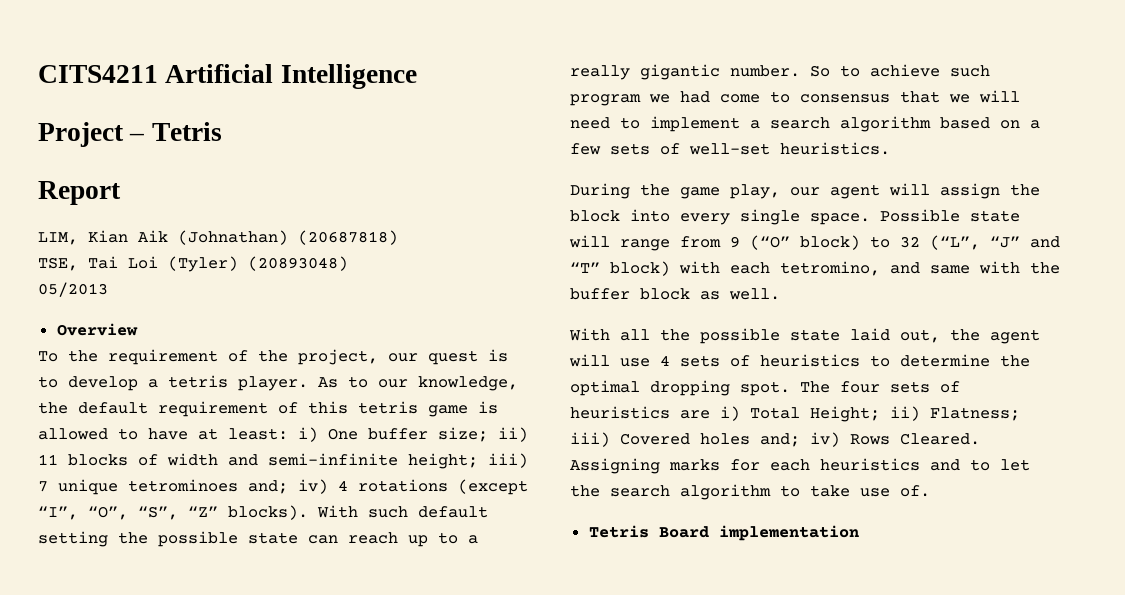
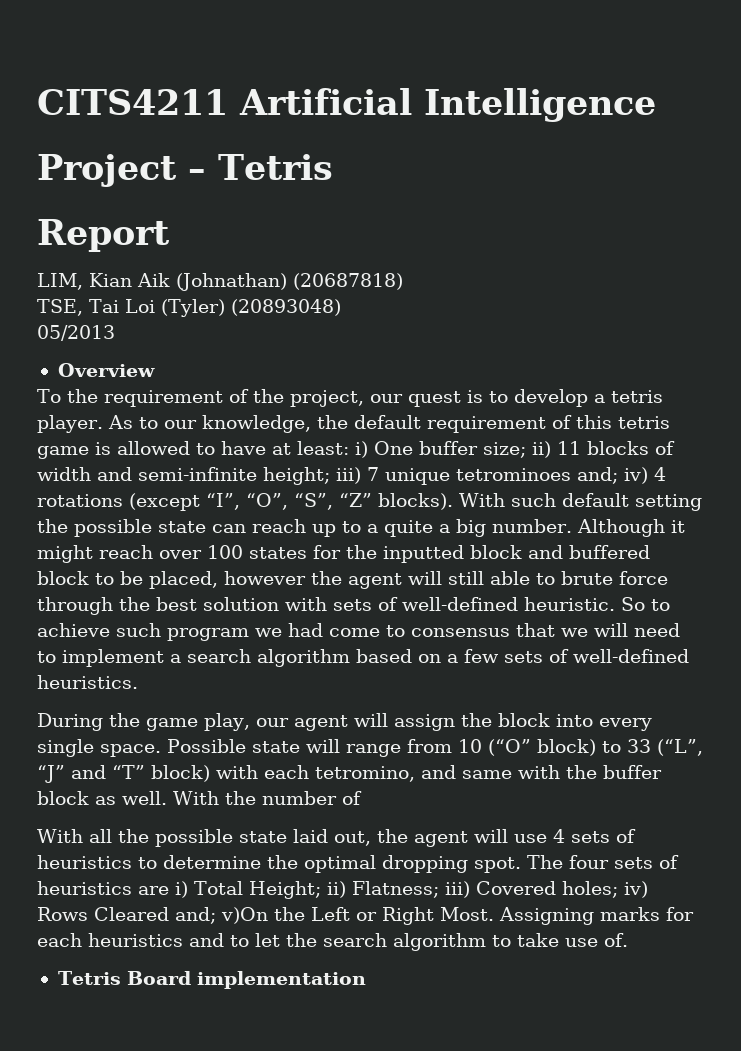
- With such default setting the possible state can reach up to a really gigantic number.
+ With such default setting the possible state can reach up to a quite a big number. Although it might reach over 100 states for the inputted block and buffered block to be placed, however the agent will still able to brute force through the best solution with sets of well-defined heuristic.
- So to achieve such program we had come to consensus that we will need to implement a search algorithm based on a few sets of well-set heuristics.
+ So to achieve such program we had come to consensus that we will need to implement a search algorithm based on a few sets of well-defined heuristics.
- Possible state will range from 9 (“O” block) to 32 (“L”, “J” and “T” block) with each tetromino, and same with the buffer block as well.
+ Possible state will range from 10 (“O” block) to 33 (“L”, “J” and “T” block) with each tetromino, and same with the buffer block as well. With the number of
- The four sets of heuristics are i) Total Height; ii) Flatness; iii) Covered holes and; iv) Rows Cleared.
+ The four sets of heuristics are i) Total Height; ii) Flatness; iii) Covered holes; iv) Rows Cleared and; v)On the Left or Right Most.

